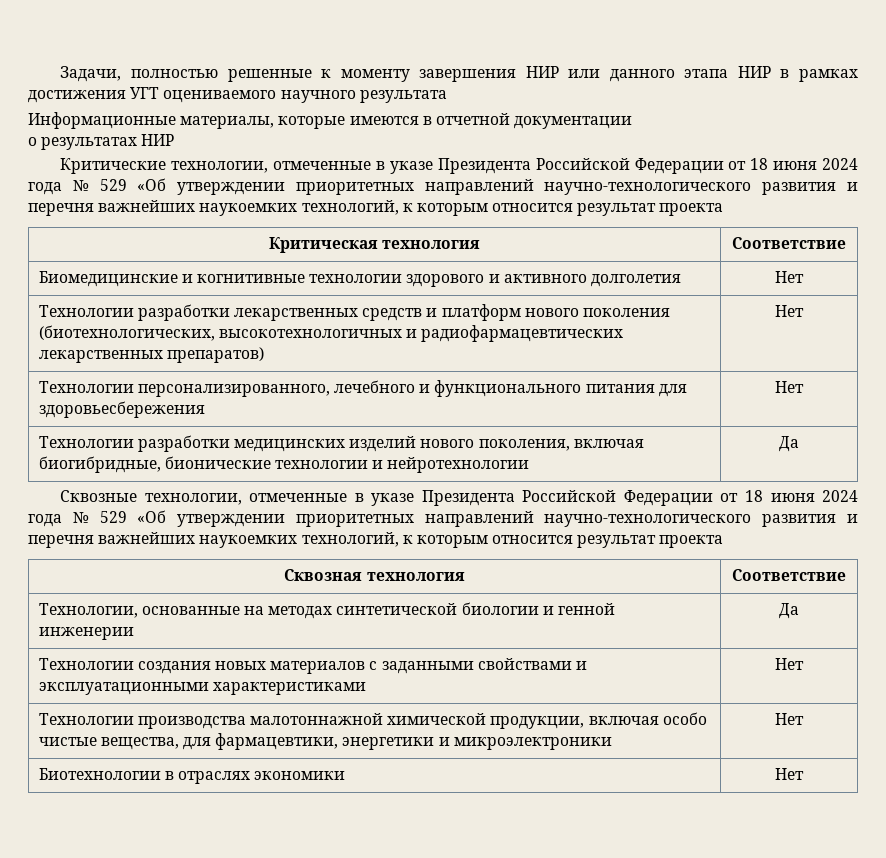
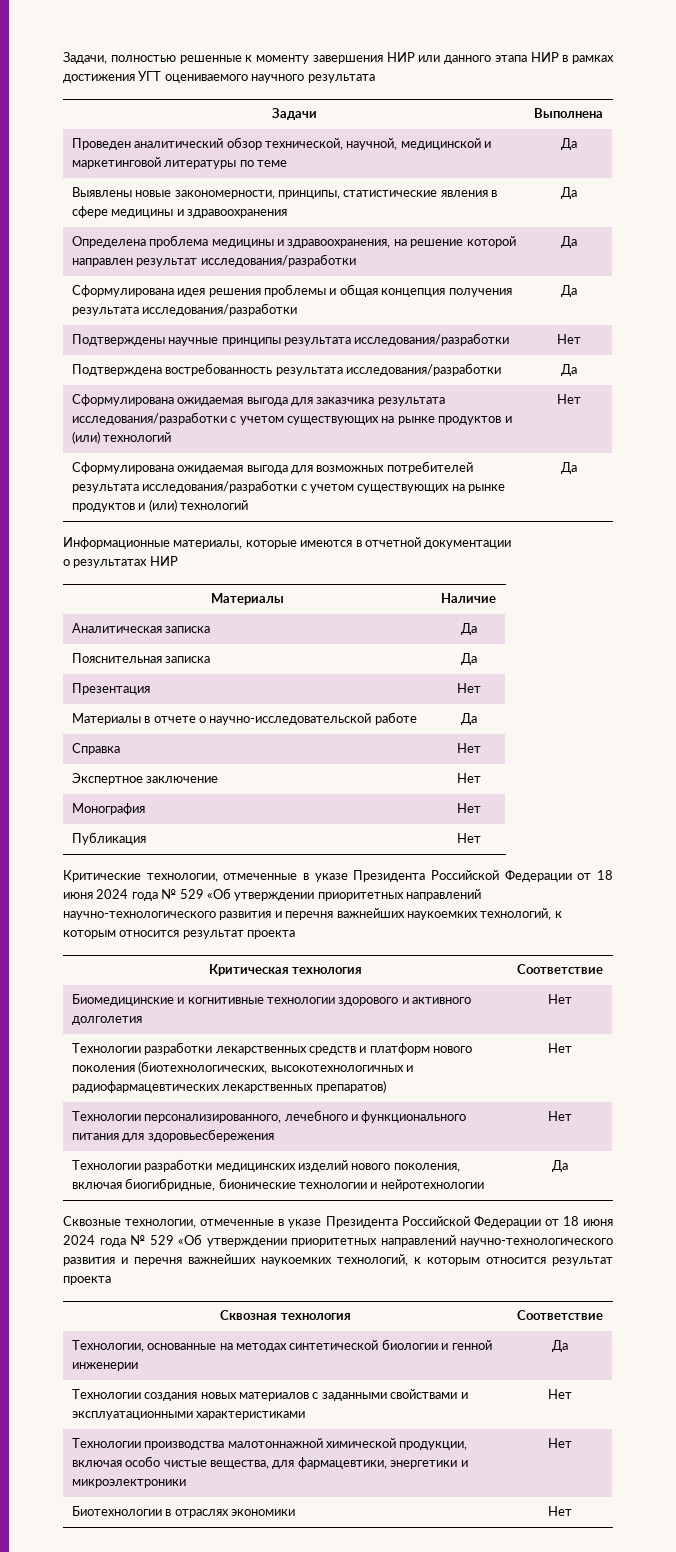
+ Задачи | Выполнена
+ Проведен аналитический обзор технической, научной, медицинской и маркетинговой литературы по теме | Да
+ Выявлены новые закономерности, принципы, статистические явления в сфере медицины и здравоохранения | Да
+ Определена проблема медицины и здравоохранения, на решение которой направлен результат исследования/разработки | Да
+ Сформулирована идея решения проблемы и общая концепция получения результата исследования/разработки | Да
+ Подтверждены научные принципы результата исследования/разработки | Нет
+ Подтверждена востребованность результата исследования/разработки | Да
+ Сформулирована ожидаемая выгода для заказчика результата исследования/разработки с учетом существующих на рынке продуктов и (или) технологий | Нет
+ Сформулирована ожидаемая выгода для возможных потребителей результата исследования/разработки с учетом существующих на рынке продуктов и (или) технологий | Да
+ Материалы | Наличие
+ Аналитическая записка | Да
+ Пояснительная записка | Да
+ Презентация | Нет
+ Материалы в отчете о научно-исследовательской работе | Да
+ Справка | Нет
+ Экспертное заключение | Нет
+ Монография | Нет
+ Публикация | Нет

